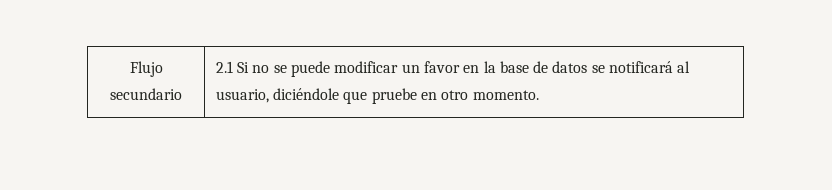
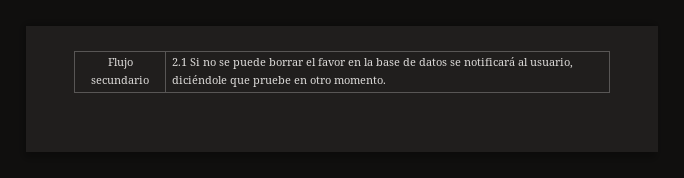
- Flujo secundario | 2.1 Si no se puede modificar un favor en la base de datos se notificará al usuario, diciéndole que pruebe en otro momento.
+ Flujo secundario | 2.1 Si no se puede borrar el favor en la base de datos se notificará al usuario, diciéndole que pruebe en otro momento.

